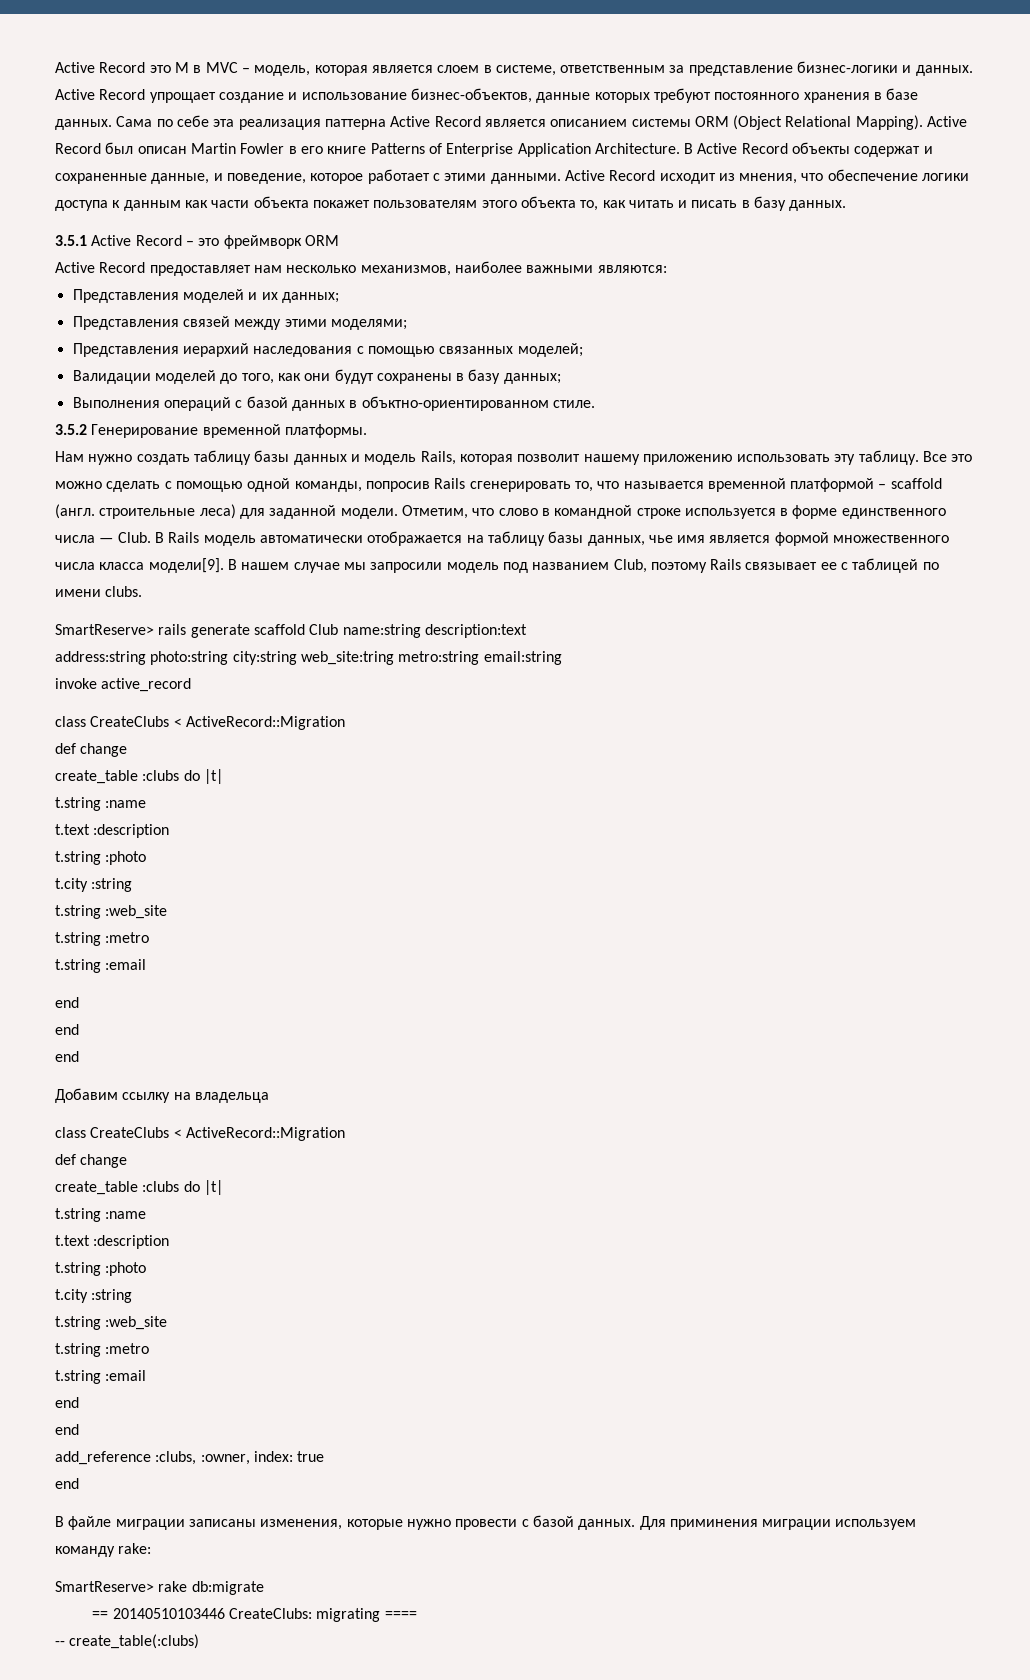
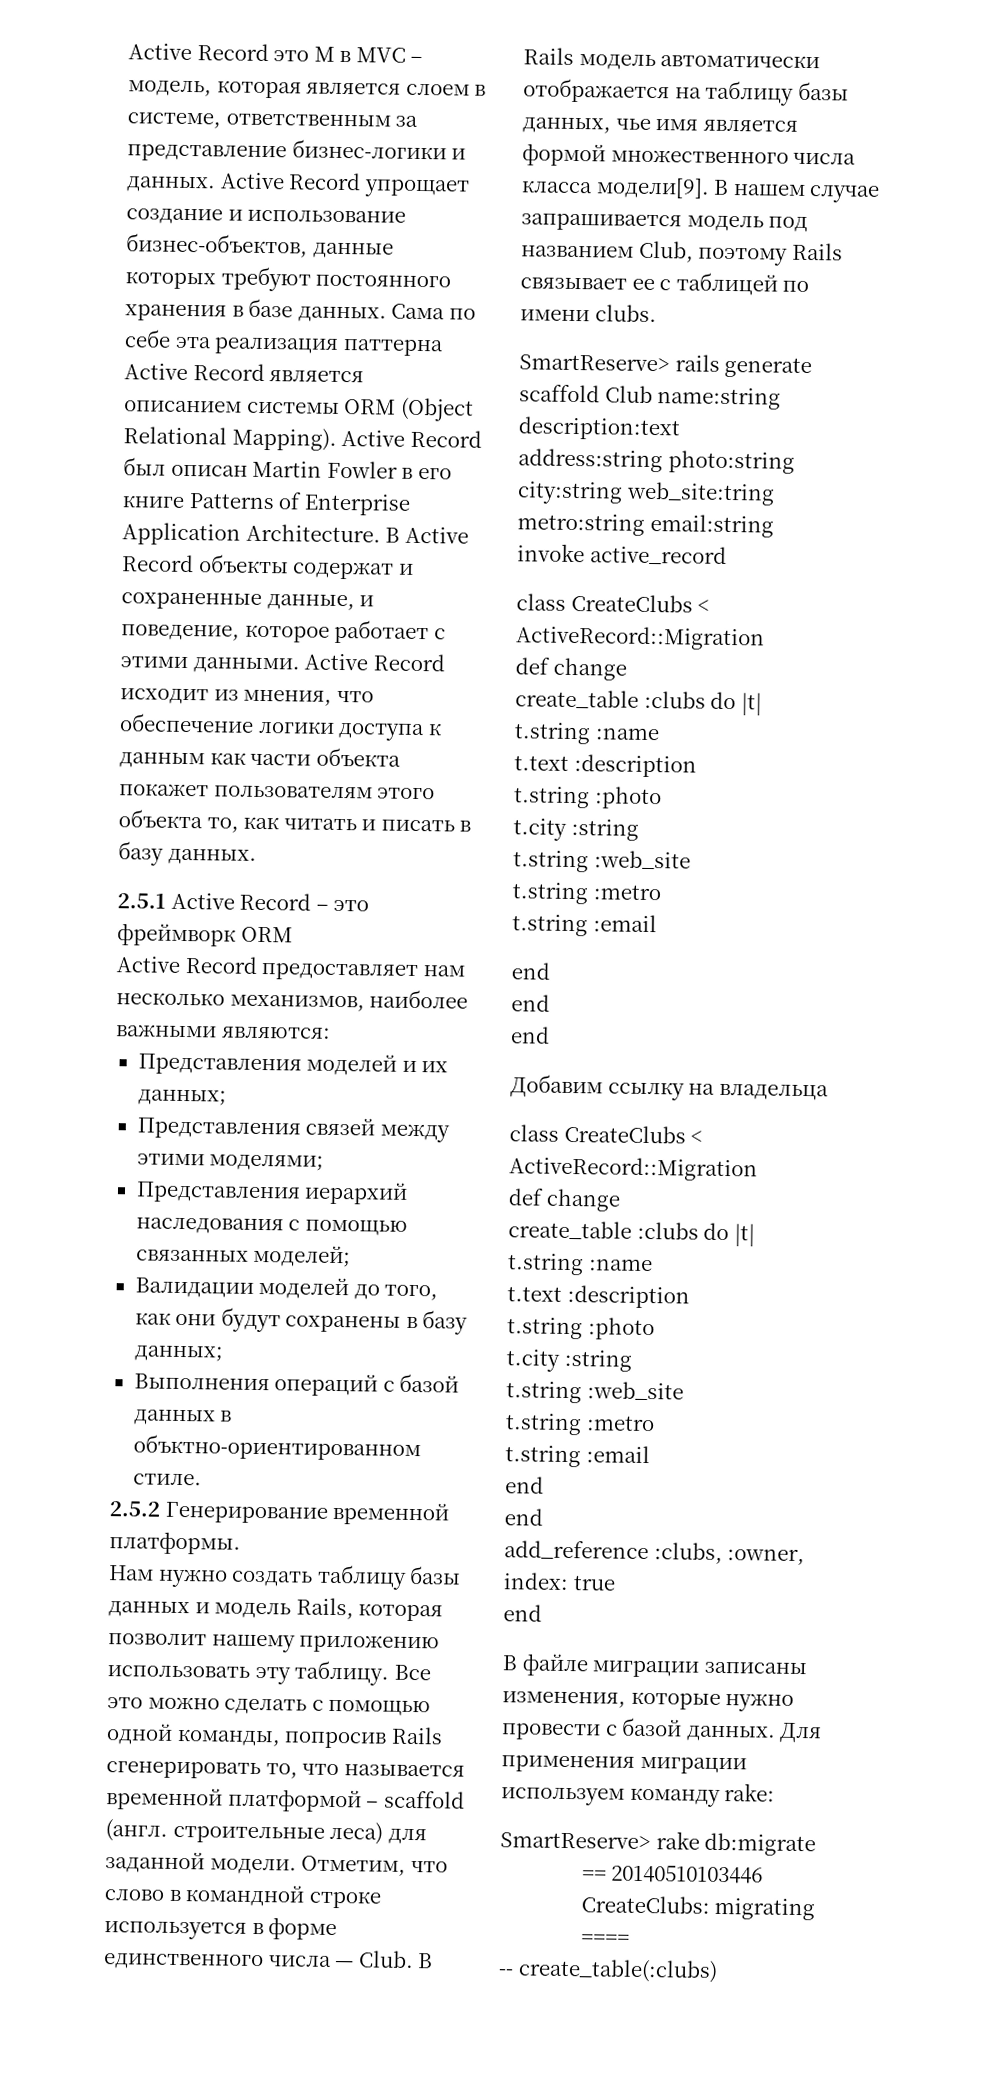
- 3.5.1 Active Record – это фреймворк ORM
+ 2.5.1 Active Record – это фреймворк ORM
- 3.5.2 Генерирование временной платформы.
+ 2.5.2 Генерирование временной платформы.
- В нашем случае мы запросили модель под названием Club, поэтому Rails связывает ее с таблицей по имени clubs.
+ В нашем случае запрашивается модель под названием Club, поэтому Rails связывает ее с таблицей по имени clubs.
- Для приминения миграции используем команду rake:
+ Для применения миграции используем команду rake:

